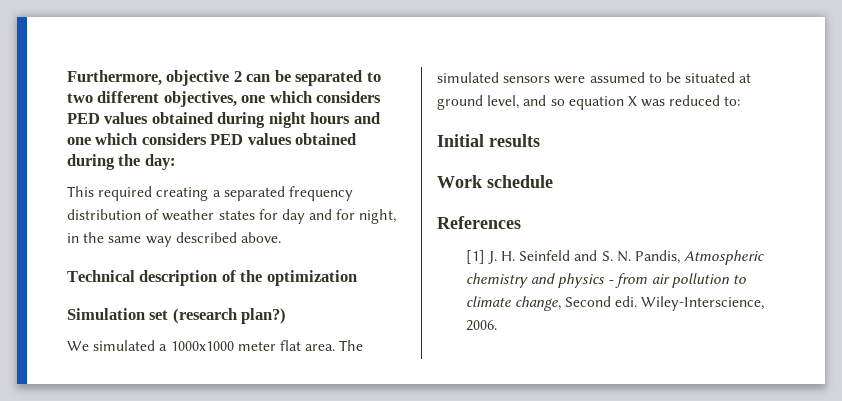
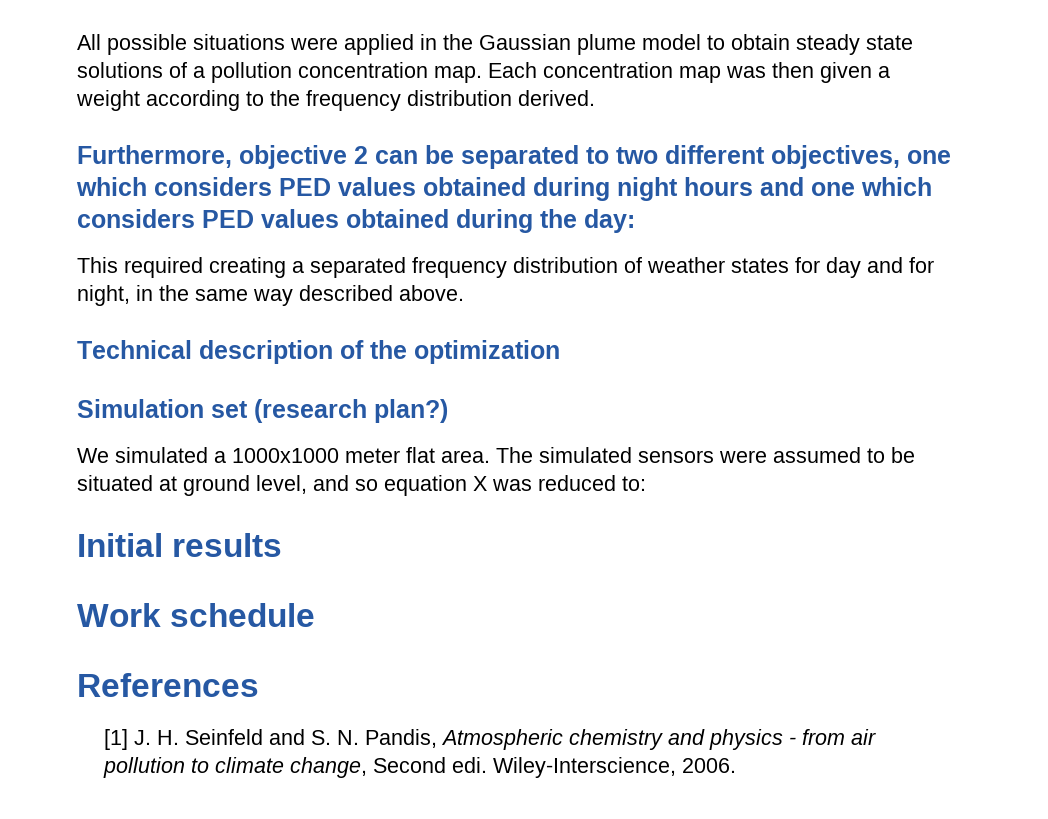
+ All possible situations were applied in the Gaussian plume model to obtain steady state solutions of a pollution concentration map. Each concentration map was then given a weight according to the frequency distribution derived.

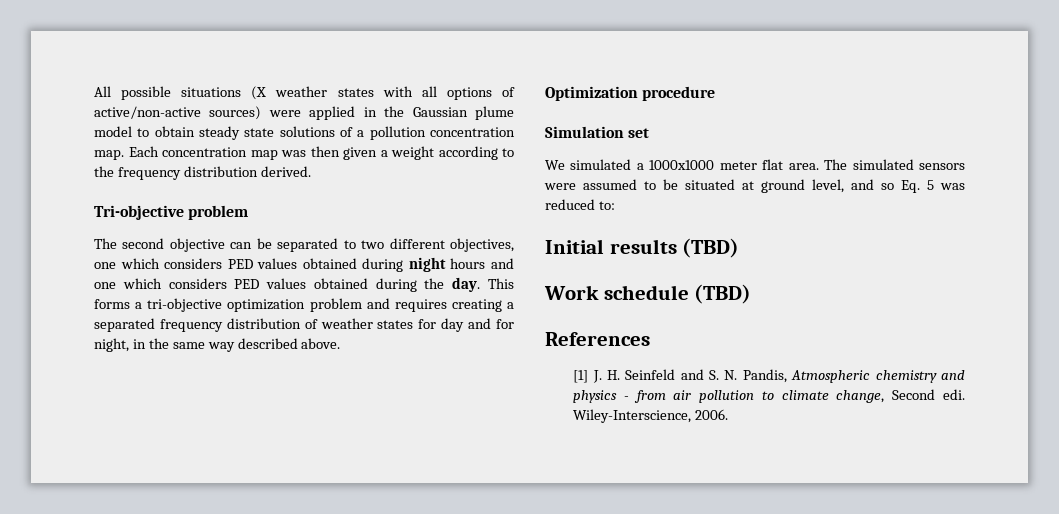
- All possible situations were applied in the Gaussian plume model to obtain steady state solutions of a pollution concentration map.
+ All possible situations (X weather states with all options of active/non-active sources) were applied in the Gaussian plume model to obtain steady state solutions of a pollution concentration map.
- Furthermore, objective 2 can be separated to two different objectives, one which considers PED values obtained during night hours and one which considers PED values obtained during the day:
- This required creating a separated frequency distribution of weather states for day and for night, in the same way described above.
+ Tri-objective problem
+ The second objective can be separated to two different objectives, one which considers PED values obtained during night hours and one which considers PED values obtained during the day. This forms a tri-objective optimization problem and requires creating a separated frequency distribution of weather states for day and for night, in the same way described above.
- Technical description of the optimization
+ Optimization procedure
- Simulation set (research plan?)
+ Simulation set
- The simulated sensors were assumed to be situated at ground level, and so equation X was reduced to:
+ The simulated sensors were assumed to be situated at ground level, and so Eq. 5 was reduced to:
- Initial results
+ Initial results (TBD)
- Work schedule
+ Work schedule (TBD)

